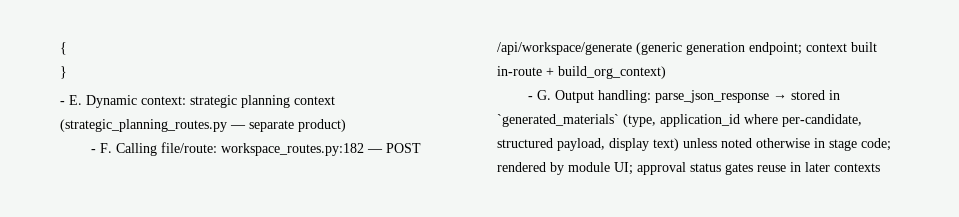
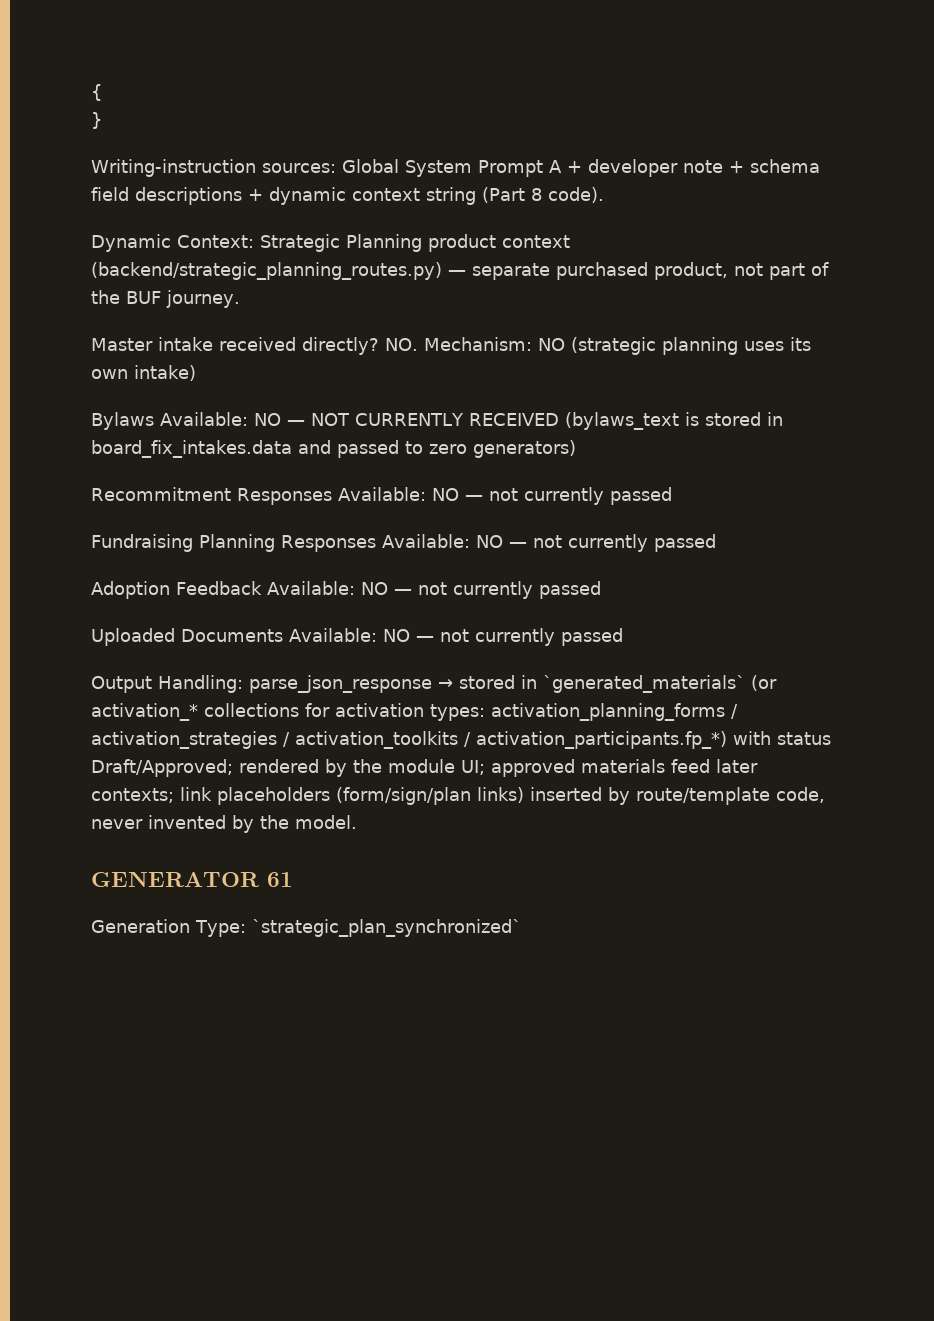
- - E. Dynamic context: strategic planning context (strategic_planning_routes.py — separate product)
- - F. Calling file/route: workspace_routes.py:182 — POST /api/workspace/generate (generic generation endpoint; context built in-route + build_org_context)
- - G. Output handling: parse_json_response → stored in `generated_materials` (type, application_id where per-candidate, structured payload, display text) unless noted otherwise in stage code; rendered by module UI; approval status gates reuse in later contexts
+ Writing-instruction sources: Global System Prompt A + developer note + schema field descriptions + dynamic context string (Part 8 code).
+ Dynamic Context: Strategic Planning product context (backend/strategic_planning_routes.py) — separate purchased product, not part of the BUF journey.
+ Master intake received directly? NO. Mechanism: NO (strategic planning uses its own intake)
+ Bylaws Available: NO — NOT CURRENTLY RECEIVED (bylaws_text is stored in board_fix_intakes.data and passed to zero generators)
+ Recommitment Responses Available: NO — not currently passed
+ Fundraising Planning Responses Available: NO — not currently passed
+ Adoption Feedback Available: NO — not currently passed
+ Uploaded Documents Available: NO — not currently passed
+ Output Handling: parse_json_response → stored in `generated_materials` (or activation_* collections for activation types: activation_planning_forms / activation_strategies / activation_toolkits / activation_participants.fp_*) with status Draft/Approved; rendered by the module UI; approved materials feed later contexts; link placeholders (form/sign/plan links) inserted by route/template code, never invented by the model.
+ GENERATOR 61
+ Generation Type: `strategic_plan_synchronized`

